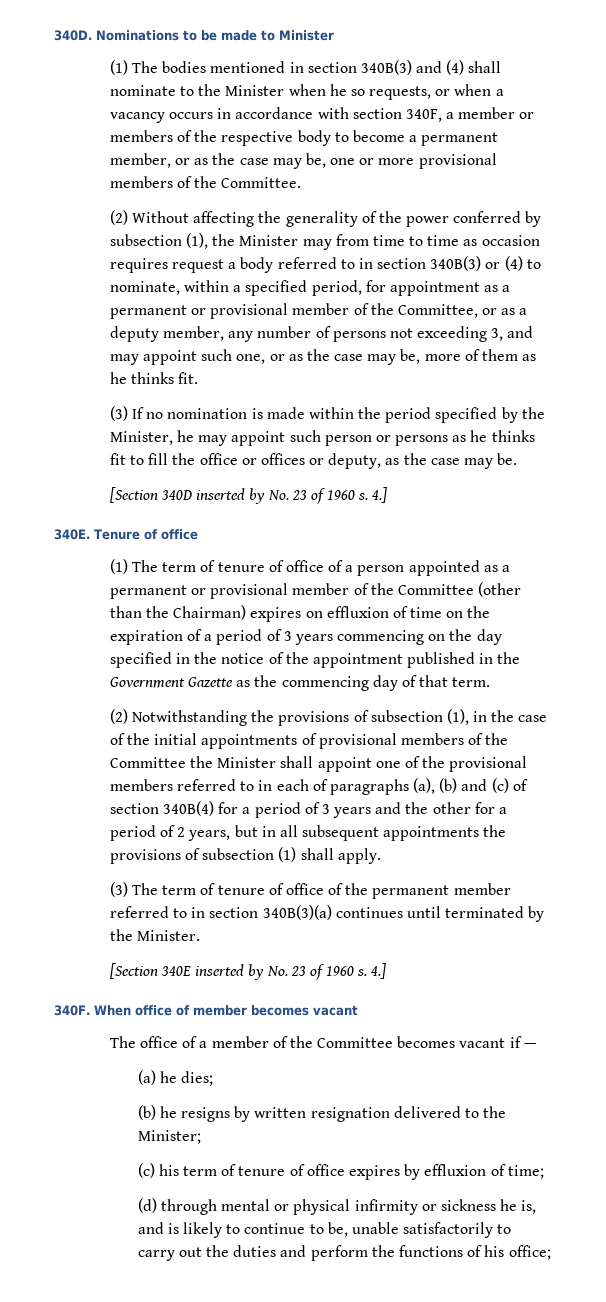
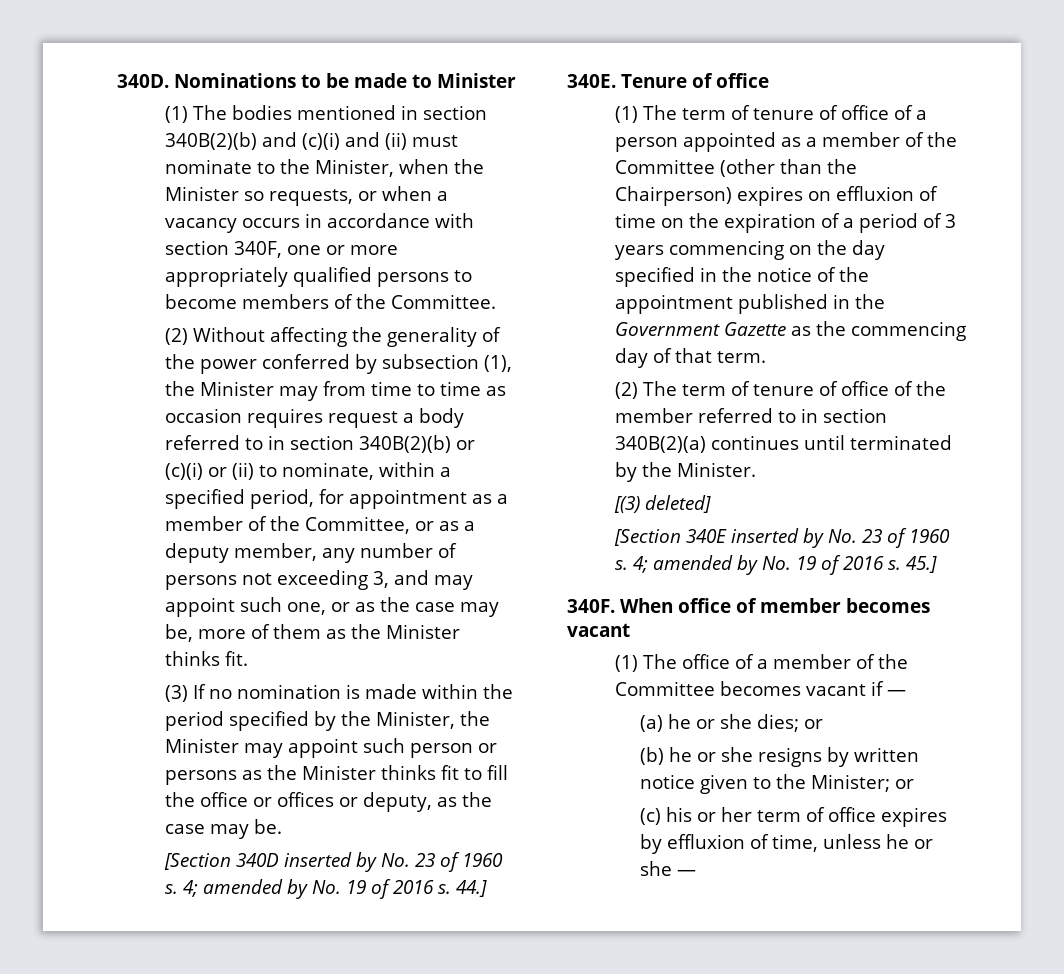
- (1) The bodies mentioned in section 340B(3) and (4) shall nominate to the Minister when he so requests, or when a vacancy occurs in accordance with section 340F, a member or members of the respective body to become a permanent member, or as the case may be, one or more provisional members of the Committee.
+ (1) The bodies mentioned in section 340B(2)(b) and (c)(i) and (ii) must nominate to the Minister, when the Minister so requests, or when a vacancy occurs in accordance with section 340F, one or more appropriately qualified persons to become members of the Committee.
- (2) Without affecting the generality of the power conferred by subsection (1), the Minister may from time to time as occasion requires request a body referred to in section 340B(3) or (4) to nominate, within a specified period, for appointment as a permanent or provisional member of the Committee, or as a deputy member, any number of persons not exceeding 3, and may appoint such one, or as the case may be, more of them as he thinks fit.
+ (2) Without affecting the generality of the power conferred by subsection (1), the Minister may from time to time as occasion requires request a body referred to in section 340B(2)(b) or (c)(i) or (ii) to nominate, within a specified period, for appointment as a member of the Committee, or as a deputy member, any number of persons not exceeding 3, and may appoint such one, or as the case may be, more of them as the Minister thinks fit.
- (3) If no nomination is made within the period specified by the Minister, he may appoint such person or persons as he thinks fit to fill the office or offices or deputy, as the case may be.
+ (3) If no nomination is made within the period specified by the Minister, the Minister may appoint such person or persons as the Minister thinks fit to fill the office or offices or deputy, as the case may be.
- [Section 340D inserted by No. 23 of 1960 s. 4.]
+ [Section 340D inserted by No. 23 of 1960 s. 4; amended by No. 19 of 2016 s. 44.]
- (1) The term of tenure of office of a person appointed as a permanent or provisional member of the Committee (other than the Chairman) expires on effluxion of time on the expiration of a period of 3 years commencing on the day specified in the notice of the appointment published in the Government Gazette as the commencing day of that term.
+ (1) The term of tenure of office of a person appointed as a member of the Committee (other than the Chairperson) expires on effluxion of time on the expiration of a period of 3 years commencing on the day specified in the notice of the appointment published in the Government Gazette as the commencing day of that term.
- (2) Notwithstanding the provisions of subsection (1), in the case of the initial appointments of provisional members of the Committee the Minister shall appoint one of the provisional members referred to in each of paragraphs (a), (b) and (c) of section 340B(4) for a period of 3 years and the other for a period of 2 years, but in all subsequent appointments the provisions of subsection (1) shall apply.
- (3) The term of tenure of office of the permanent member referred to in section 340B(3)(a) continues until terminated by the Minister.
+ (2) The term of tenure of office of the member referred to in section 340B(2)(a) continues until terminated by the Minister.
+ [(3) deleted]
- [Section 340E inserted by No. 23 of 1960 s. 4.]
+ [Section 340E inserted by No. 23 of 1960 s. 4; amended by No. 19 of 2016 s. 45.]
- The office of a member of the Committee becomes vacant if —
+ (1) The office of a member of the Committee becomes vacant if —
- (a) he dies;
+ (a) he or she dies; or
- (b) he resigns by written resignation delivered to the Minister;
+ (b) he or she resigns by written notice given to the Minister; or
- (c) his term of tenure of office expires by effluxion of time;
- (d) through mental or physical infirmity or sickness he is, and is likely to continue to be, unable satisfactorily to carry out the duties and perform the functions of his office;
+ (c) his or her term of office expires by effluxion of time, unless he or she —

